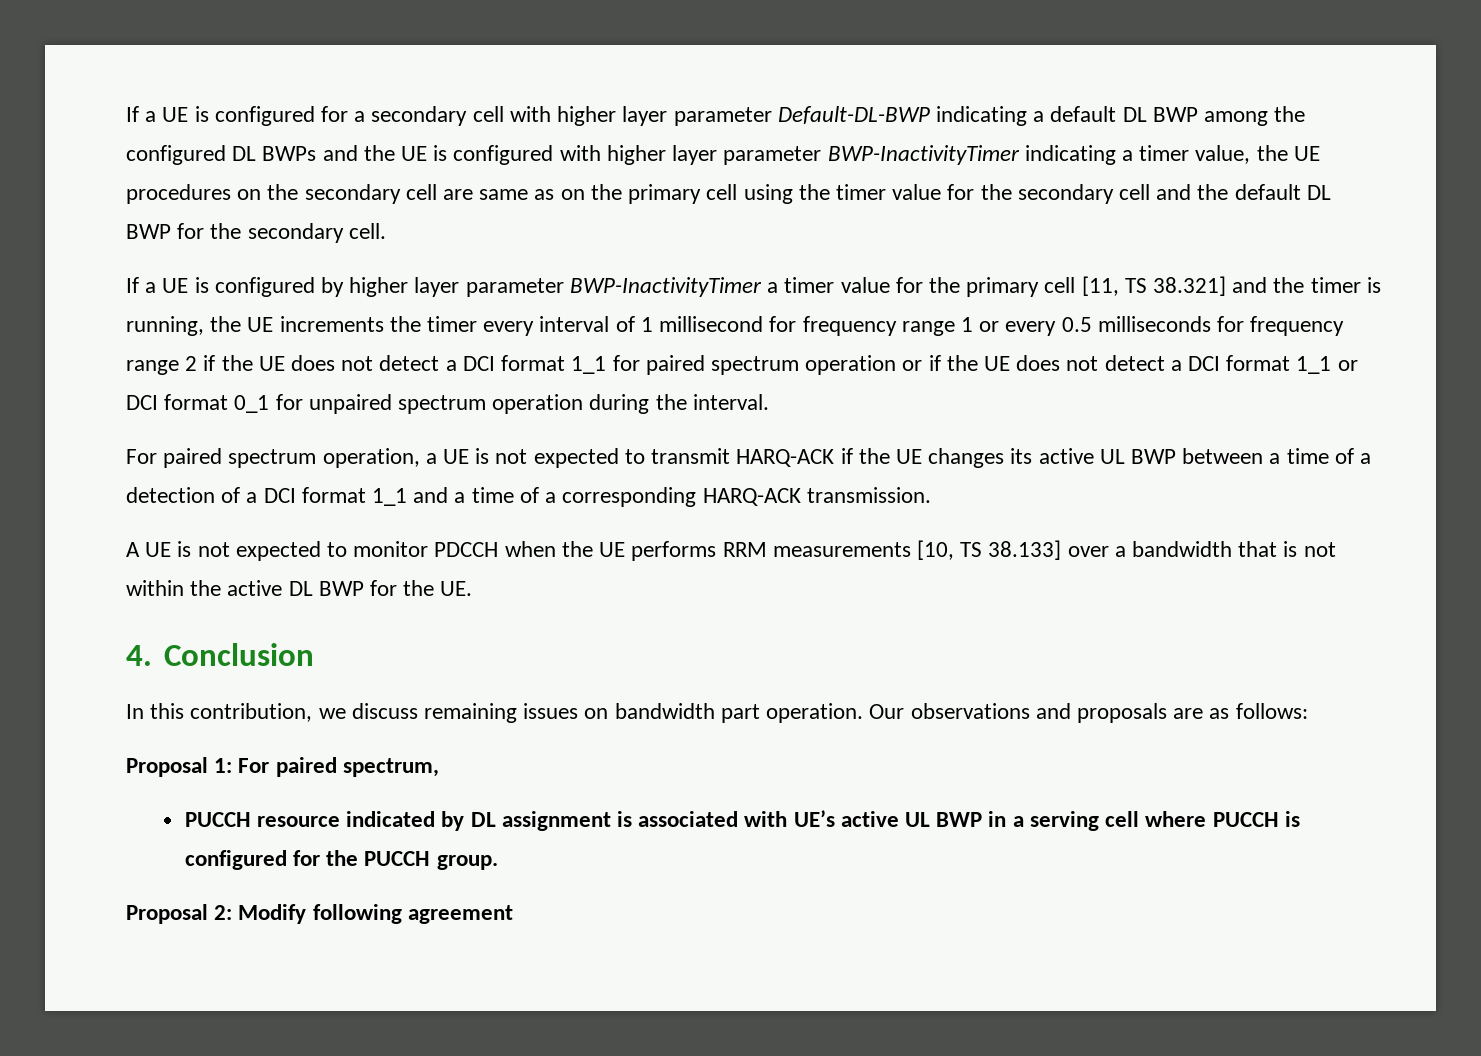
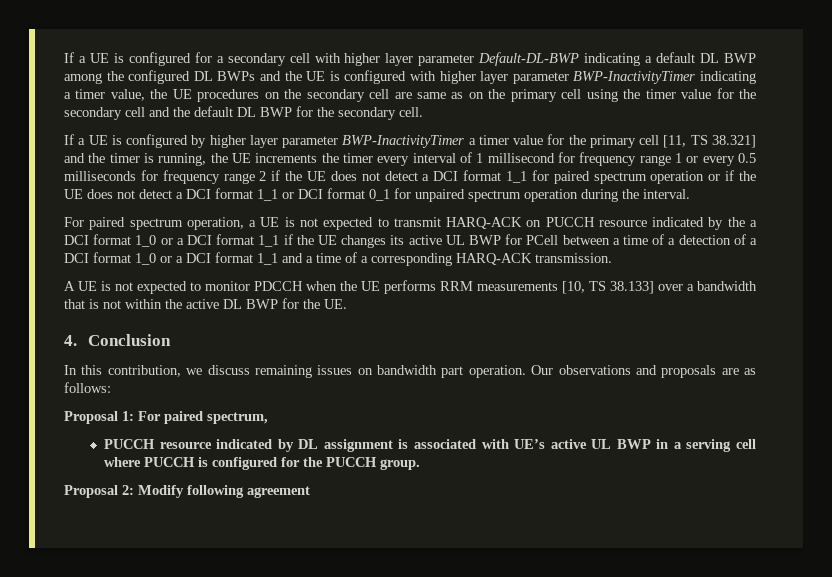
- For paired spectrum operation, a UE is not expected to transmit HARQ-ACK if the UE changes its active UL BWP between a time of a detection of a DCI format 1_1 and a time of a corresponding HARQ-ACK transmission.
+ For paired spectrum operation, a UE is not expected to transmit HARQ-ACK on PUCCH resource indicated by the a DCI format 1_0 or a DCI format 1_1 if the UE changes its active UL BWP for PCell between a time of a detection of a DCI format 1_0 or a DCI format 1_1 and a time of a corresponding HARQ-ACK transmission.

